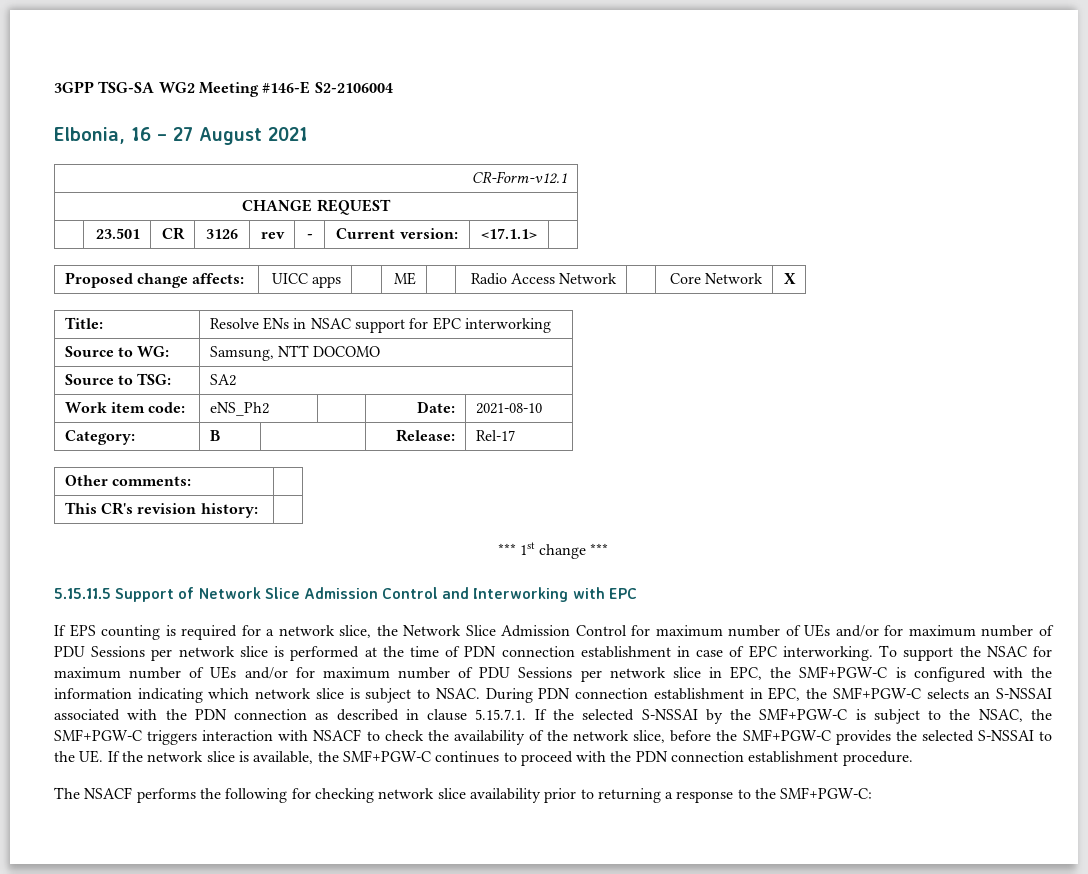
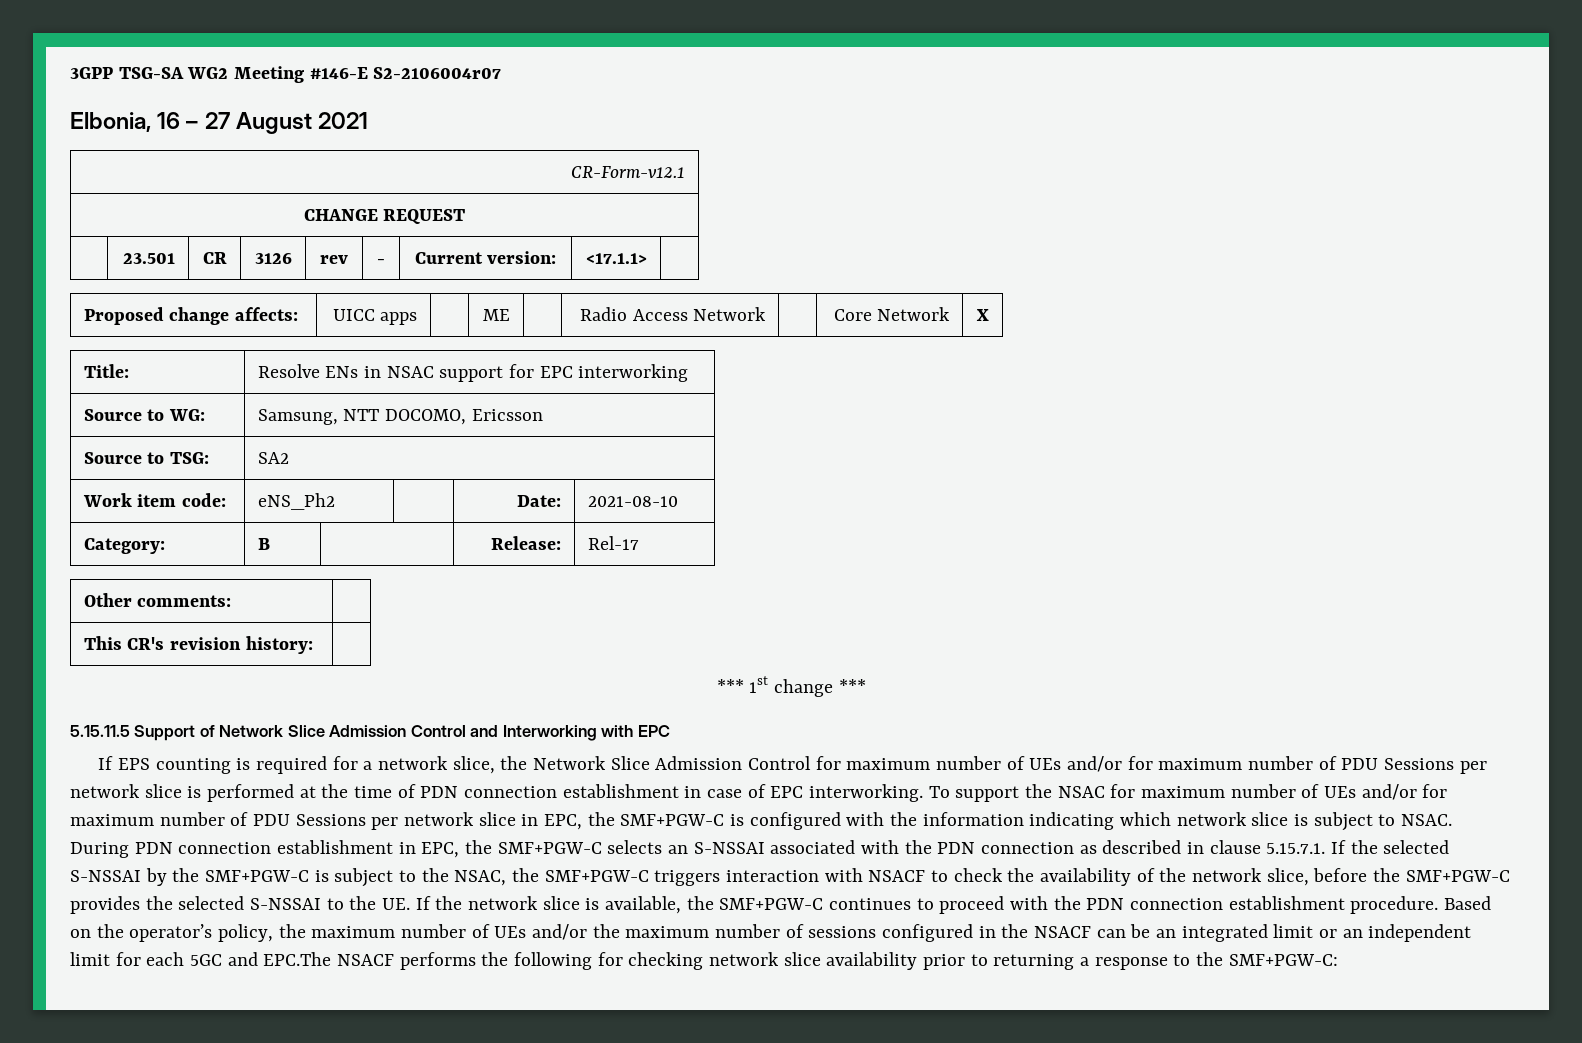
- 3GPP TSG-SA WG2 Meeting #146-E S2-2106004
+ 3GPP TSG-SA WG2 Meeting #146-E S2-2106004r07
- Source to WG: | Samsung, NTT DOCOMO
+ Source to WG: | Samsung, NTT DOCOMO, Ericsson
- During PDN connection establishment in EPC, the SMF+PGW-C selects an S-NSSAI associated with the PDN connection as described in clause 5.15.7.1. If the selected S-NSSAI by the SMF+PGW-C is subject to the NSAC, the SMF+PGW-C triggers interaction with NSACF to check the availability of the network slice, before the SMF+PGW-C provides the selected S-NSSAI to the UE. If the network slice is available, the SMF+PGW-C continues to proceed with the PDN connection establishment procedure.
- The NSACF performs the following for checking network slice availability prior to returning a response to the SMF+PGW-C:
+ During PDN connection establishment in EPC, the SMF+PGW-C selects an S-NSSAI associated with the PDN connection as described in clause 5.15.7.1. If the selected S-NSSAI by the SMF+PGW-C is subject to the NSAC, the SMF+PGW-C triggers interaction with NSACF to check the availability of the network slice, before the SMF+PGW-C provides the selected S-NSSAI to the UE. If the network slice is available, the SMF+PGW-C continues to proceed with the PDN connection establishment procedure. Based on the operator’s policy, the maximum number of UEs and/or the maximum number of sessions configured in the NSACF can be an integrated limit or an independent limit for each 5GC and EPC.The NSACF performs the following for checking network slice availability prior to returning a response to the SMF+PGW-C:

